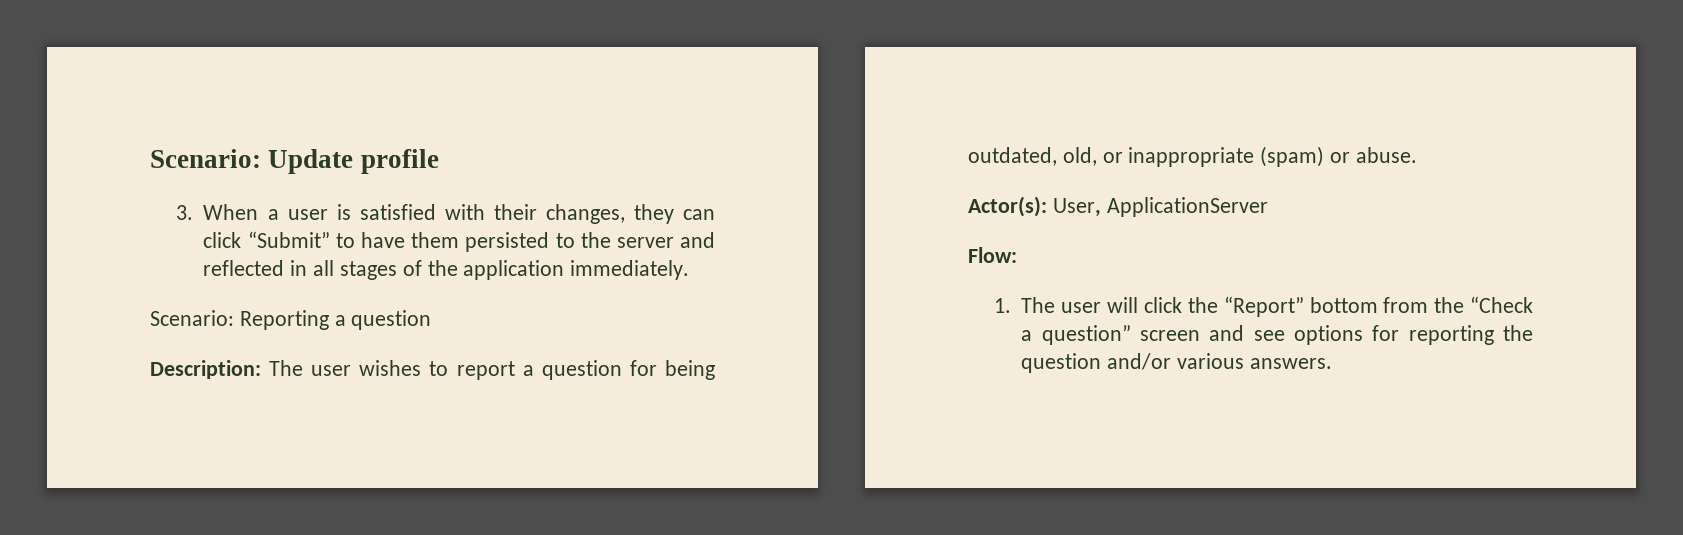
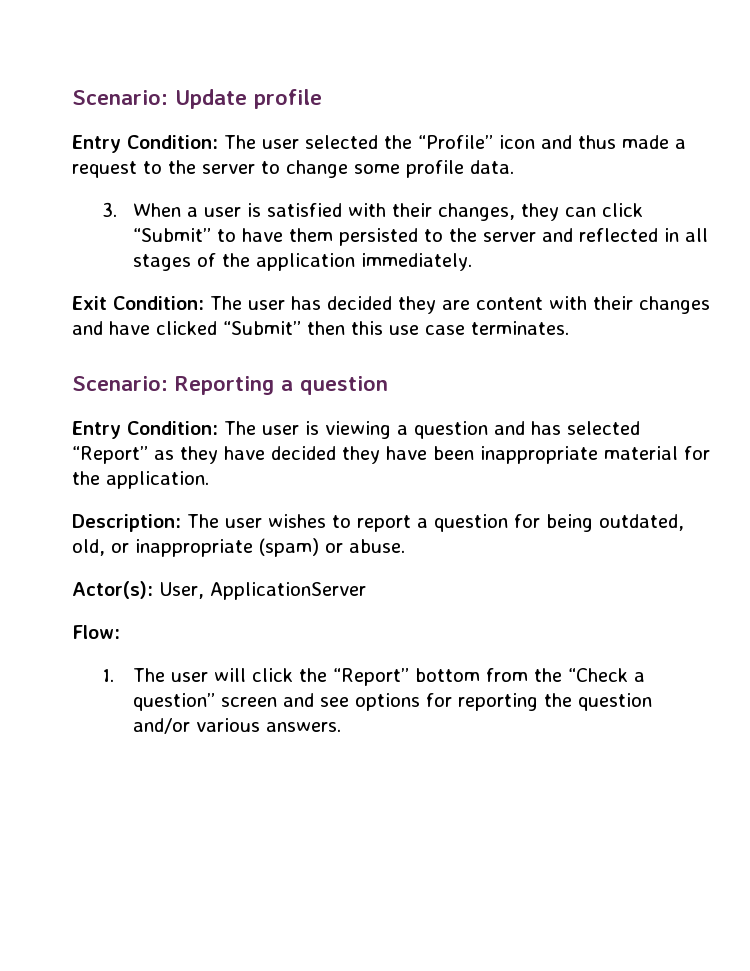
+ Entry Condition: The user selected the “Profile” icon and thus made a request to the server to change some profile data.
+ Exit Condition: The user has decided they are content with their changes and have clicked “Submit” then this use case terminates.
  Scenario: Reporting a question
+ Entry Condition: The user is viewing a question and has selected “Report” as they have decided they have been inappropriate material for the application.

